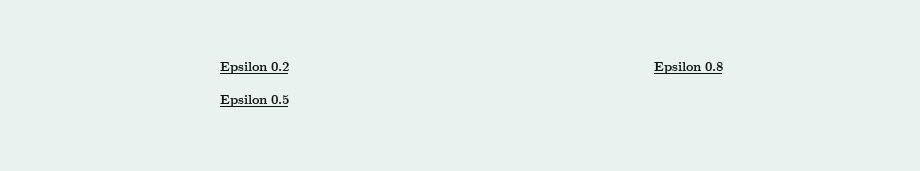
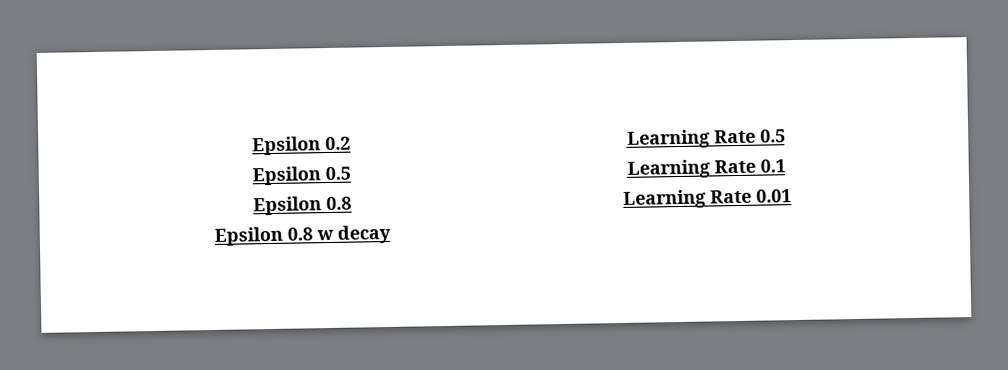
+ Epsilon 0.8 w decay
+ Learning Rate 0.5
+ Learning Rate 0.1
+ Learning Rate 0.01

